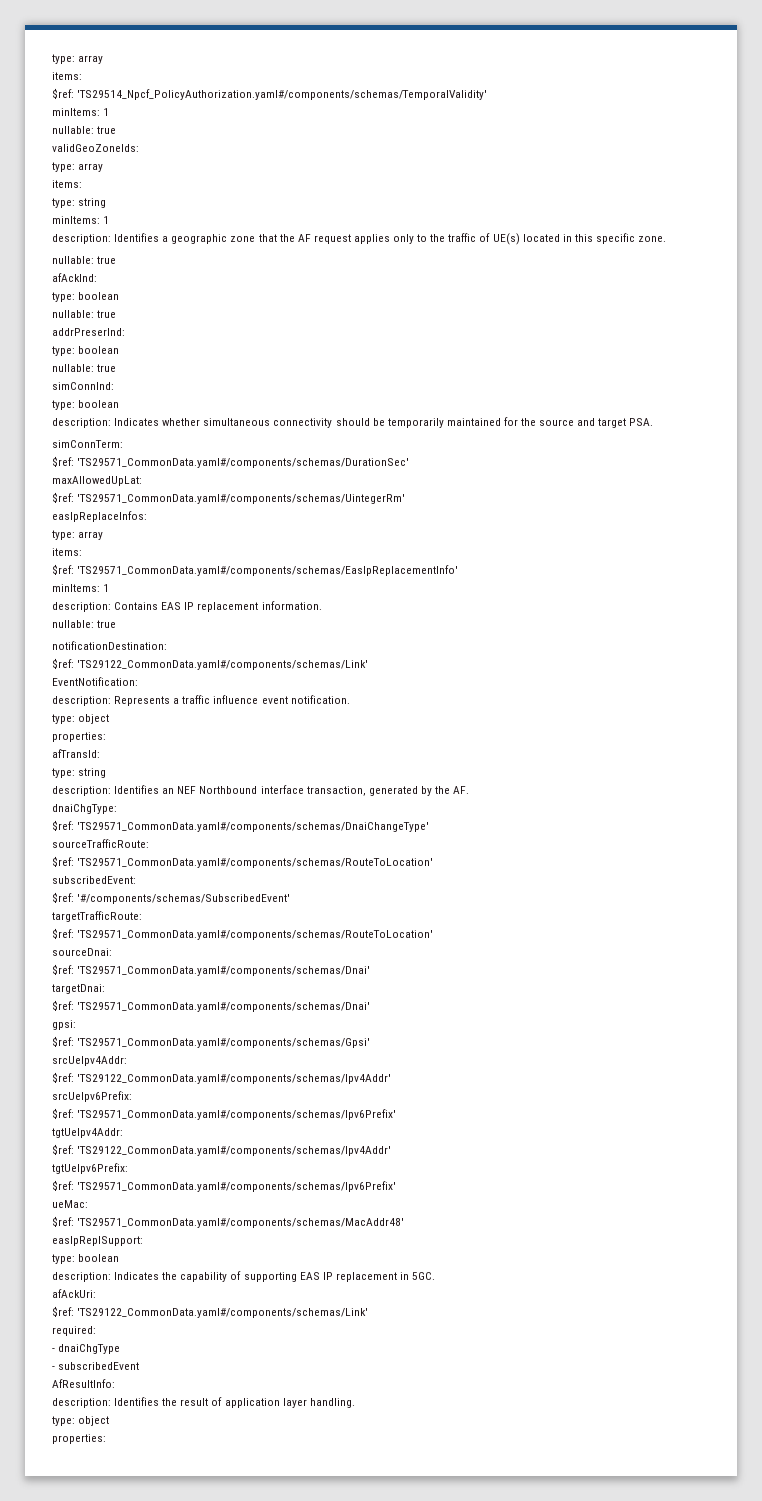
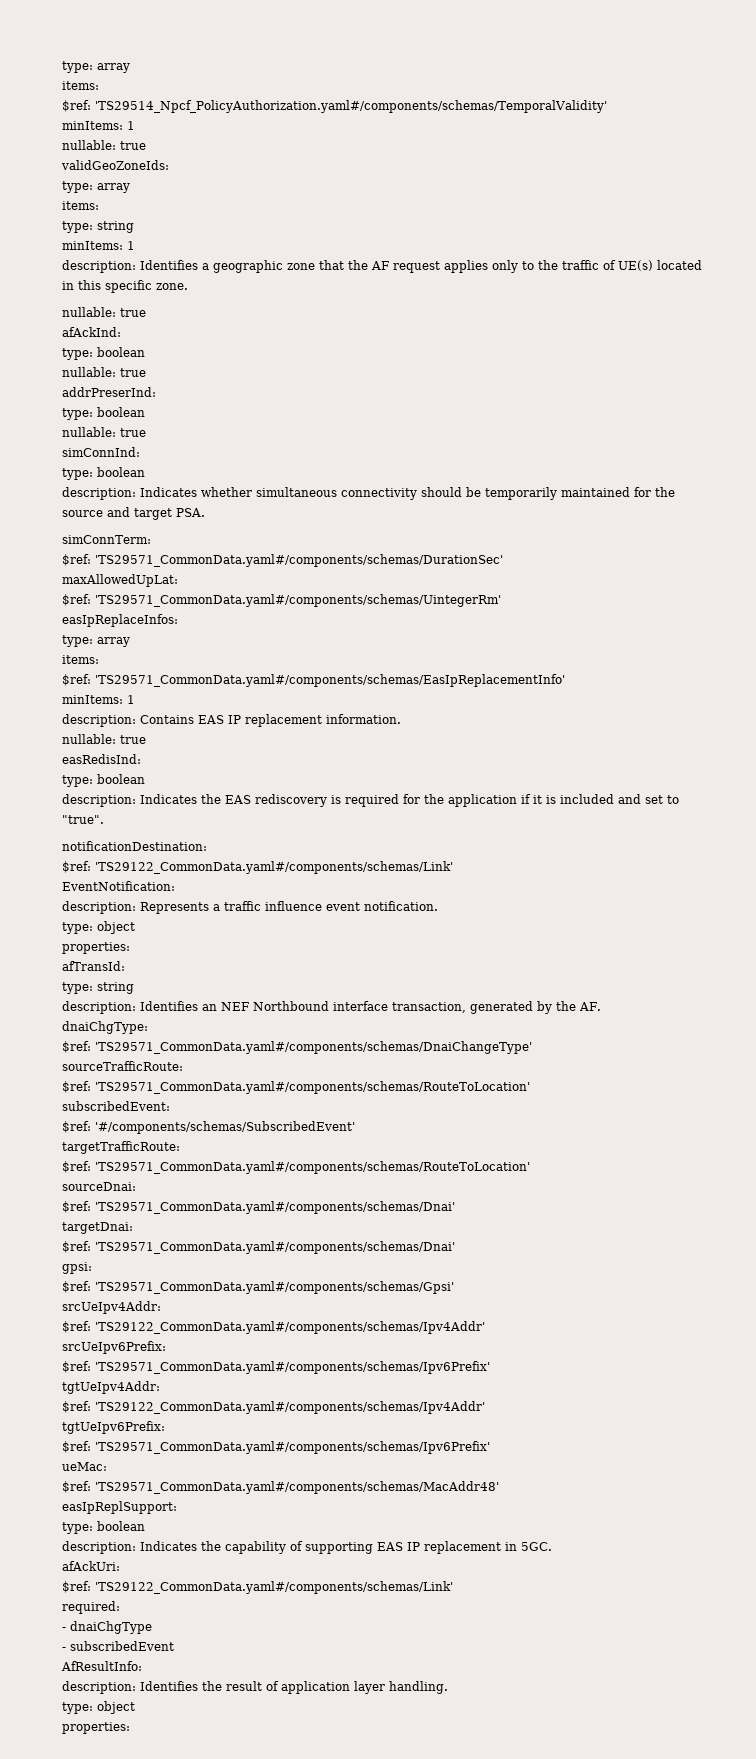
+ easRedisInd:
+ type: boolean
+ description: Indicates the EAS rediscovery is required for the application if it is included and set to "true".

